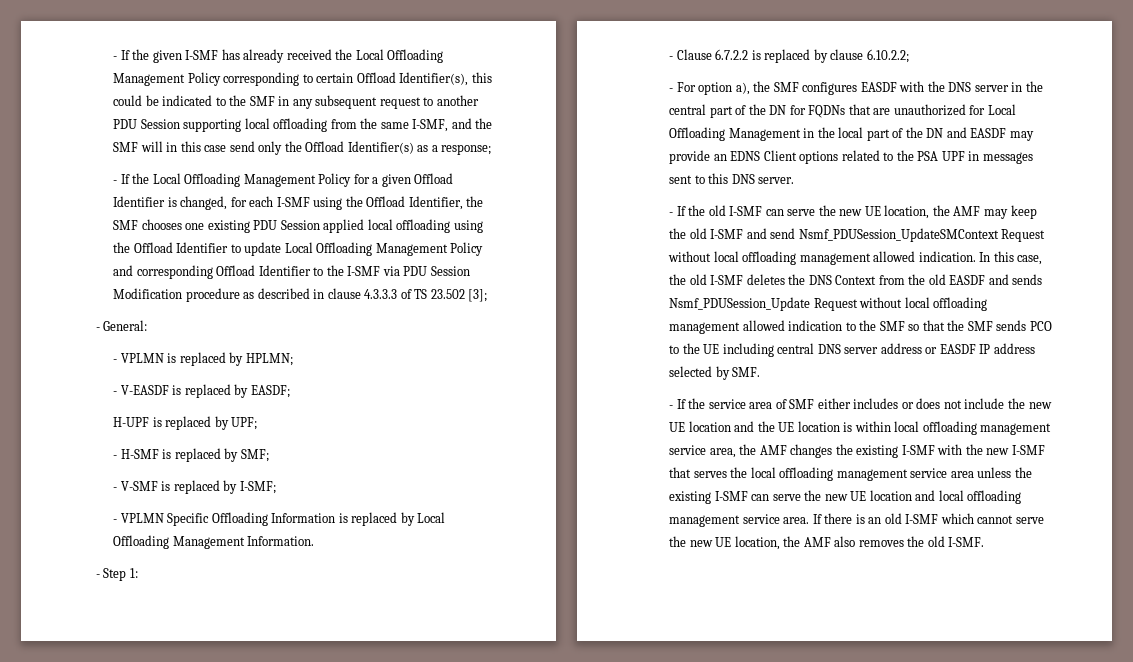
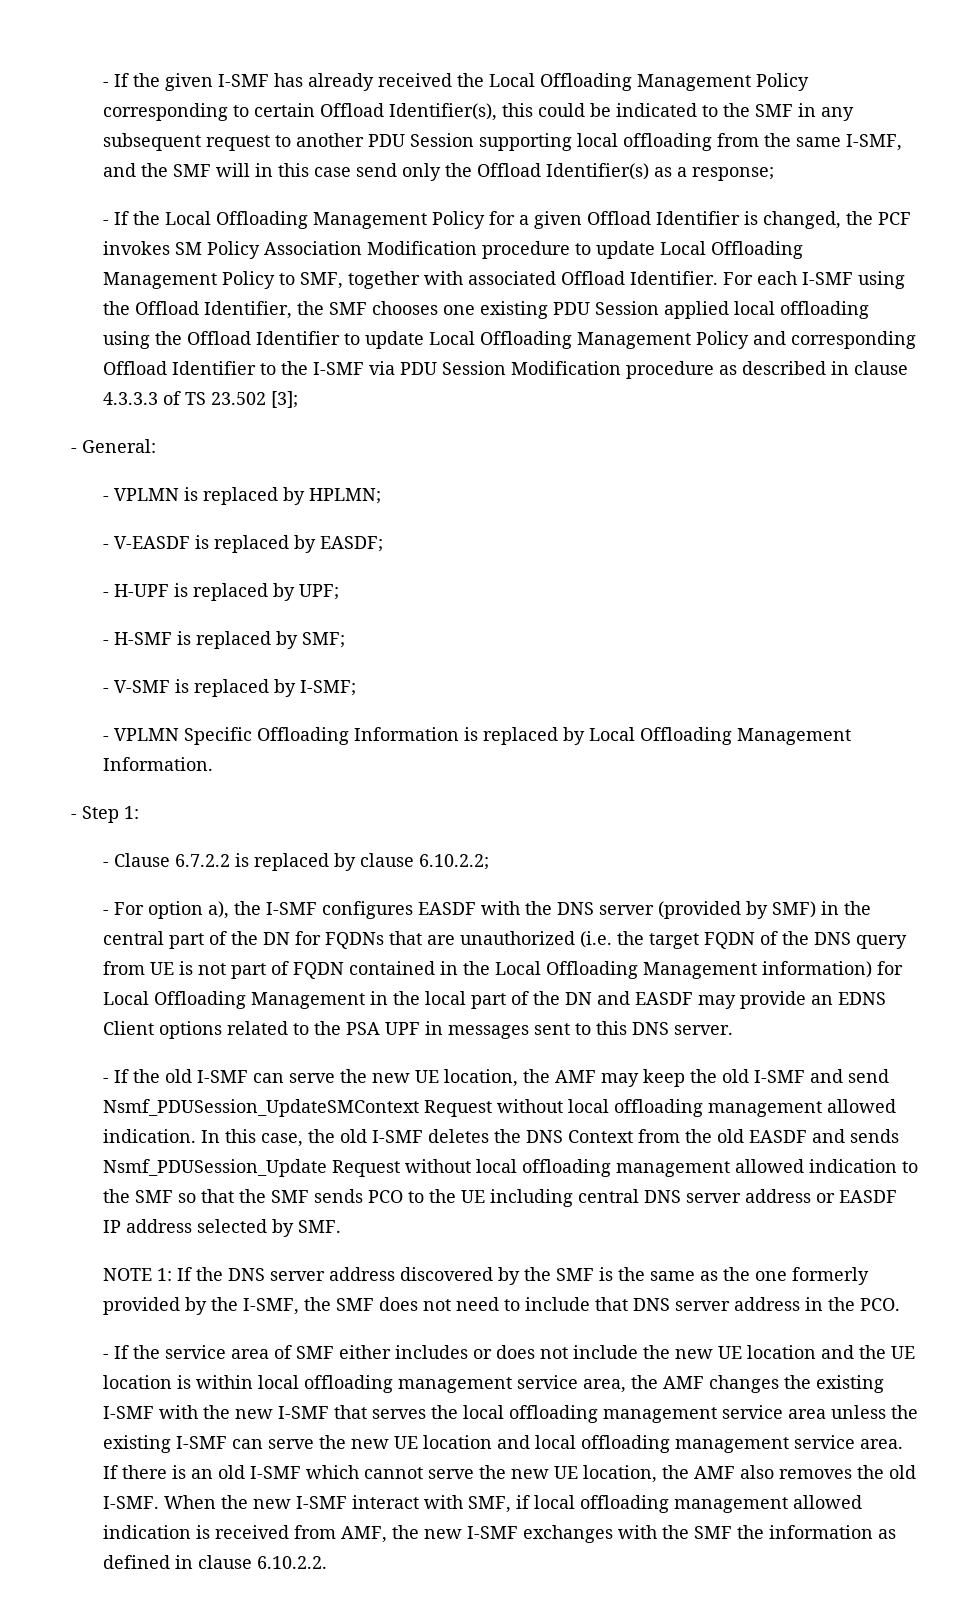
- - If the Local Offloading Management Policy for a given Offload Identifier is changed, for each I-SMF using the Offload Identifier, the SMF chooses one existing PDU Session applied local offloading using the Offload Identifier to update Local Offloading Management Policy and corresponding Offload Identifier to the I-SMF via PDU Session Modification procedure as described in clause 4.3.3.3 of TS 23.502 [3];
+ - If the Local Offloading Management Policy for a given Offload Identifier is changed, the PCF invokes SM Policy Association Modification procedure to update Local Offloading Management Policy to SMF, together with associated Offload Identifier. For each I-SMF using the Offload Identifier, the SMF chooses one existing PDU Session applied local offloading using the Offload Identifier to update Local Offloading Management Policy and corresponding Offload Identifier to the I-SMF via PDU Session Modification procedure as described in clause 4.3.3.3 of TS 23.502 [3];
- H-UPF is replaced by UPF;
+ - H-UPF is replaced by UPF;
- - For option a), the SMF configures EASDF with the DNS server in the central part of the DN for FQDNs that are unauthorized for Local Offloading Management in the local part of the DN and EASDF may provide an EDNS Client options related to the PSA UPF in messages sent to this DNS server.
+ - For option a), the I-SMF configures EASDF with the DNS server (provided by SMF) in the central part of the DN for FQDNs that are unauthorized (i.e. the target FQDN of the DNS query from UE is not part of FQDN contained in the Local Offloading Management information) for Local Offloading Management in the local part of the DN and EASDF may provide an EDNS Client options related to the PSA UPF in messages sent to this DNS server.
+ NOTE 1: If the DNS server address discovered by the SMF is the same as the one formerly provided by the I-SMF, the SMF does not need to include that DNS server address in the PCO.
+ When the new I-SMF interact with SMF, if local offloading management allowed indication is received from AMF, the new I-SMF exchanges with the SMF the information as defined in clause 6.10.2.2.

